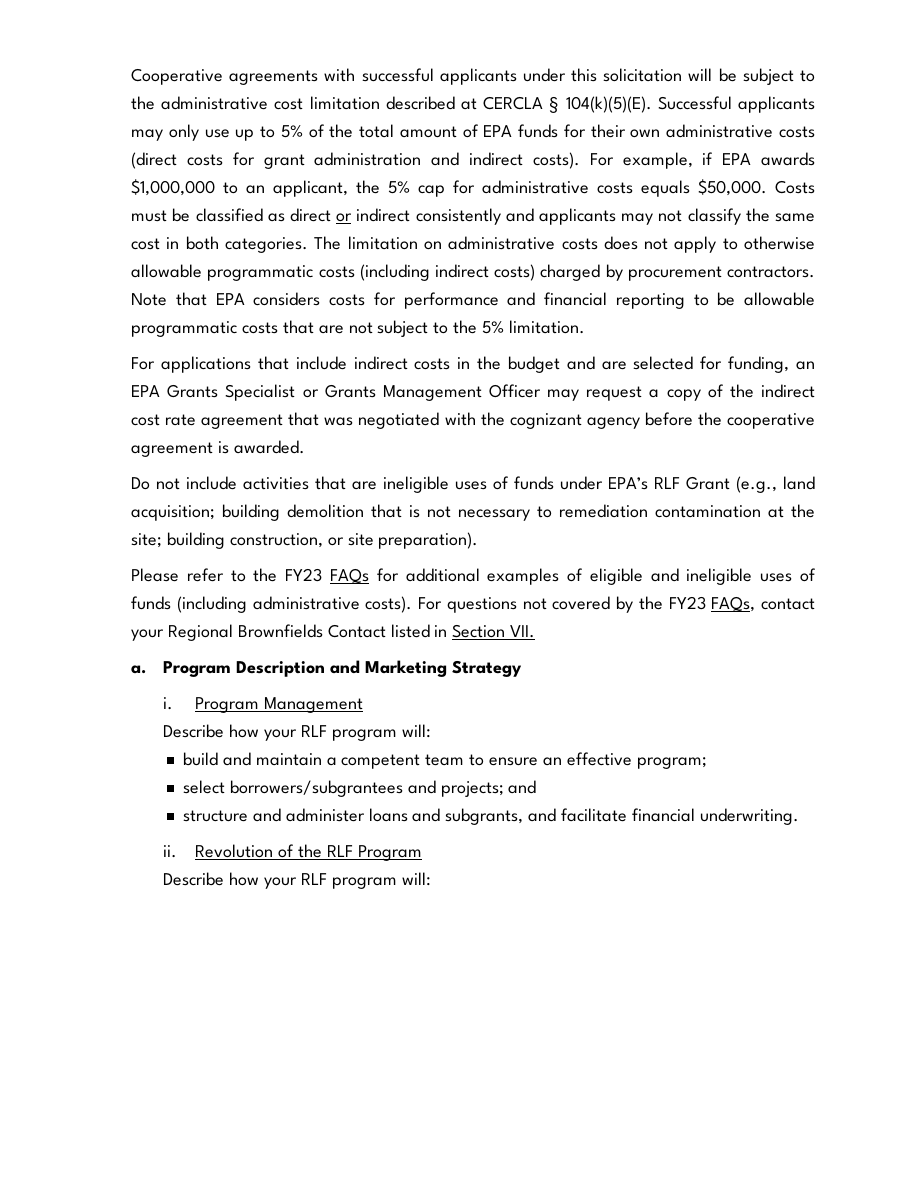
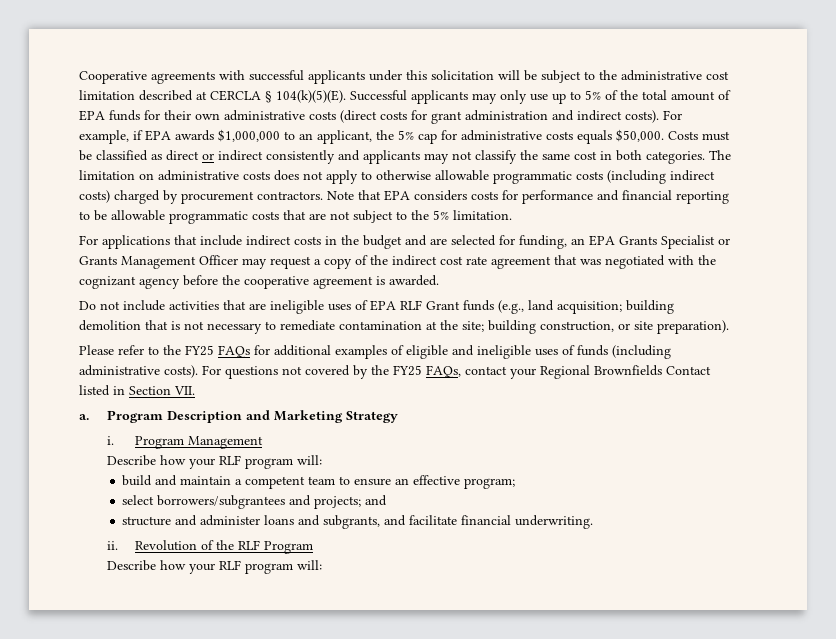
- Do not include activities that are ineligible uses of funds under EPA’s RLF Grant (e.g., land acquisition; building demolition that is not necessary to remediation contamination at the site; building construction, or site preparation).
+ Do not include activities that are ineligible uses of EPA RLF Grant funds (e.g., land acquisition; building demolition that is not necessary to remediate contamination at the site; building construction, or site preparation).
- Please refer to the FY23 FAQs for additional examples of eligible and ineligible uses of funds (including administrative costs).
+ Please refer to the FY25 FAQs for additional examples of eligible and ineligible uses of funds (including administrative costs).
- For questions not covered by the FY23 FAQs, contact your Regional Brownfields Contact listed in Section VII.
+ For questions not covered by the FY25 FAQs, contact your Regional Brownfields Contact listed in Section VII.

